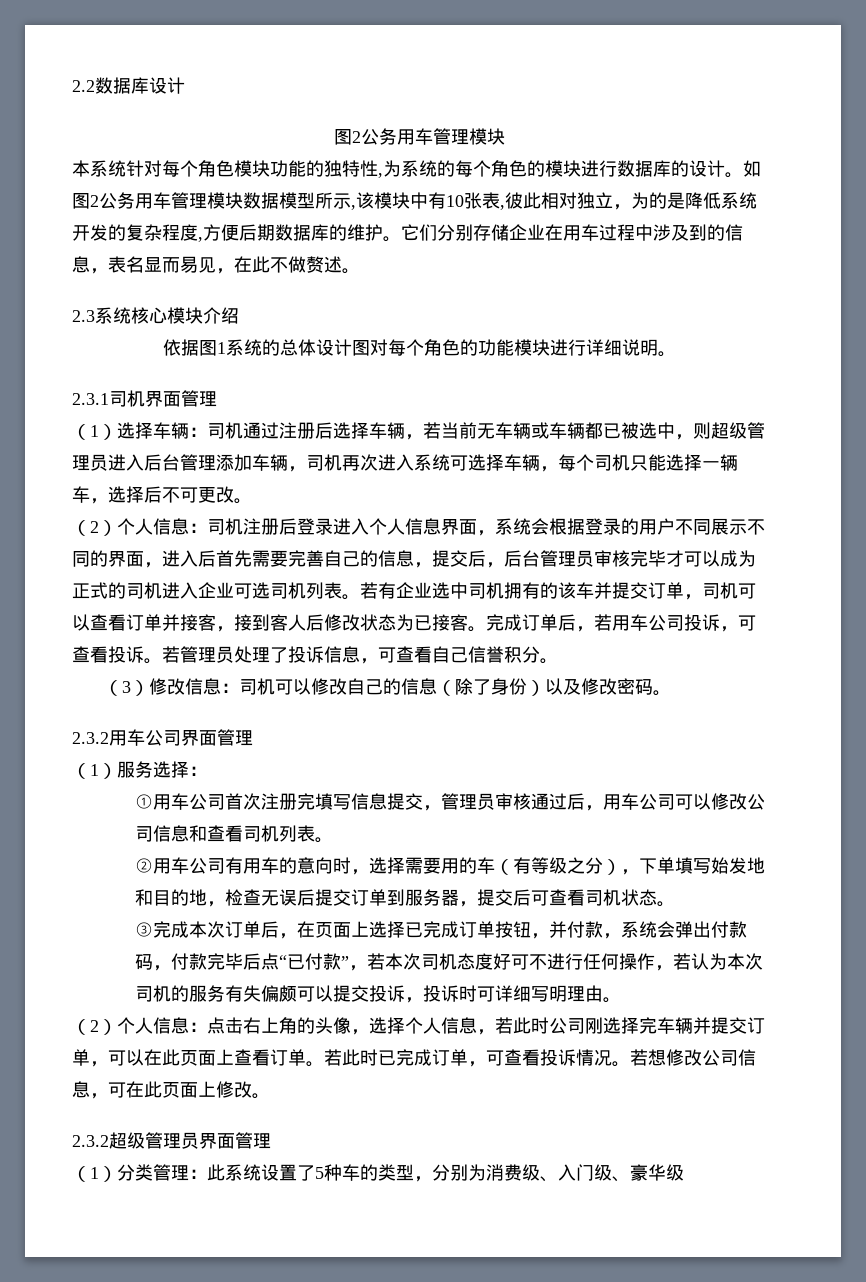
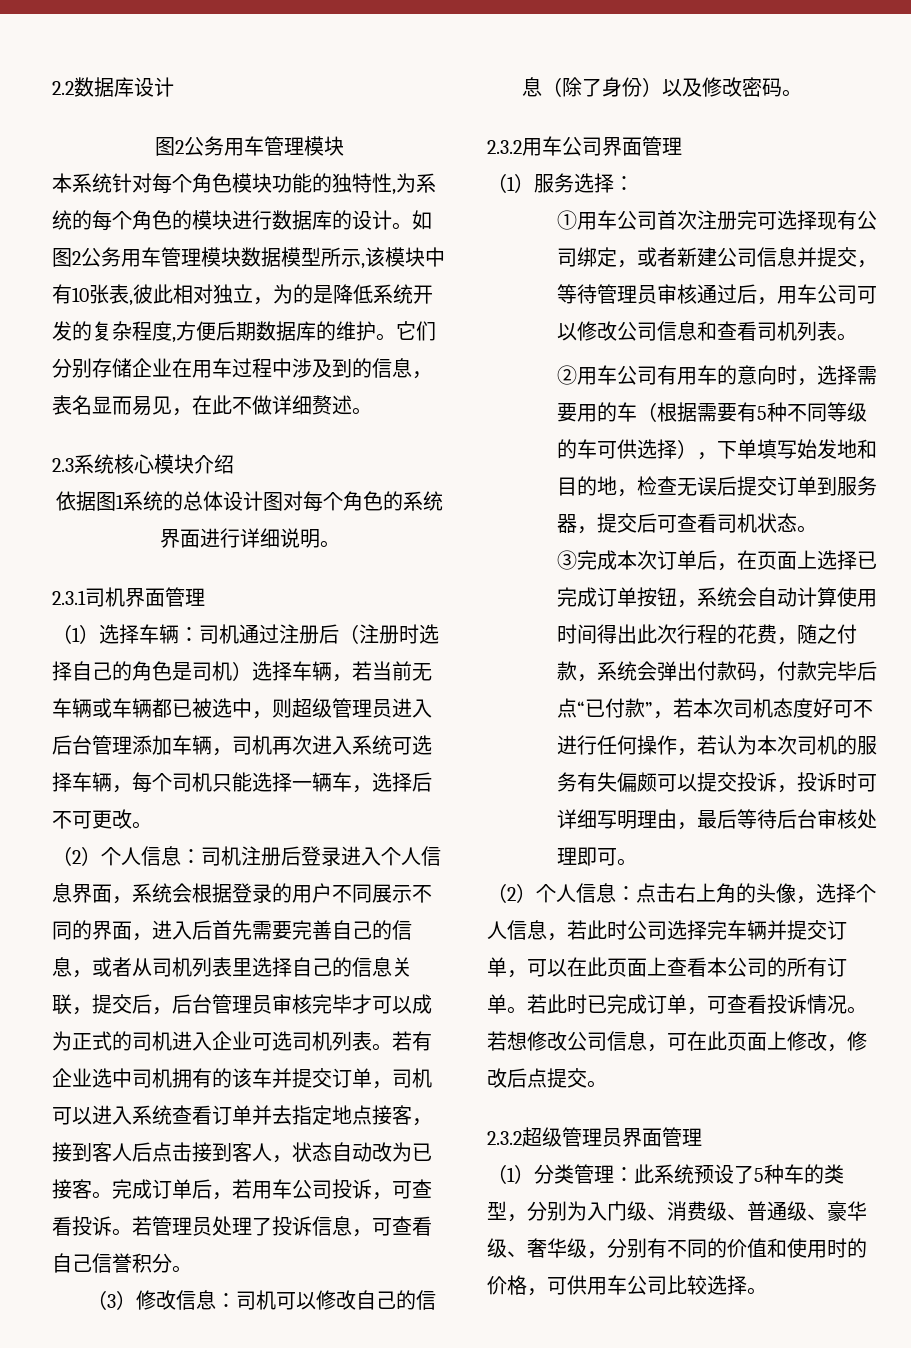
- 它们分别存储企业在用车过程中涉及到的信息，表名显而易见，在此不做赘述。
+ 它们分别存储企业在用车过程中涉及到的信息，表名显而易见，在此不做详细赘述。
- 依据图1系统的总体设计图对每个角色的功能模块进行详细说明。
+ 依据图1系统的总体设计图对每个角色的系统界面进行详细说明。
- （1）选择车辆：司机通过注册后选择车辆，若当前无车辆或车辆都已被选中，则超级管理员进入后台管理添加车辆，司机再次进入系统可选择车辆，每个司机只能选择一辆车，选择后不可更改。
+ （1）选择车辆：司机通过注册后（注册时选择自己的角色是司机）选择车辆，若当前无车辆或车辆都已被选中，则超级管理员进入后台管理添加车辆，司机再次进入系统可选择车辆，每个司机只能选择一辆车，选择后不可更改。
- （2）个人信息：司机注册后登录进入个人信息界面，系统会根据登录的用户不同展示不同的界面，进入后首先需要完善自己的信息，提交后，后台管理员审核完毕才可以成为正式的司机进入企业可选司机列表。
+ （2）个人信息：司机注册后登录进入个人信息界面，系统会根据登录的用户不同展示不同的界面，进入后首先需要完善自己的信息，或者从司机列表里选择自己的信息关联，提交后，后台管理员审核完毕才可以成为正式的司机进入企业可选司机列表。
- 若有企业选中司机拥有的该车并提交订单，司机可以查看订单并接客，接到客人后修改状态为已接客。
+ 若有企业选中司机拥有的该车并提交订单，司机可以进入系统查看订单并去指定地点接客，接到客人后点击接到客人，状态自动改为已接客。
- ①用车公司首次注册完填写信息提交，管理员审核通过后，用车公司可以修改公司信息和查看司机列表。
+ ①用车公司首次注册完可选择现有公司绑定，或者新建公司信息并提交，等待管理员审核通过后，用车公司可以修改公司信息和查看司机列表。
- ②用车公司有用车的意向时，选择需要用的车（有等级之分），下单填写始发地和目的地，检查无误后提交订单到服务器，提交后可查看司机状态。
+ ②用车公司有用车的意向时，选择需要用的车（根据需要有5种不同等级的车可供选择），下单填写始发地和目的地，检查无误后提交订单到服务器，提交后可查看司机状态。
- ③完成本次订单后，在页面上选择已完成订单按钮，并付款，系统会弹出付款码，付款完毕后点“已付款”，若本次司机态度好可不进行任何操作，若认为本次司机的服务有失偏颇可以提交投诉，投诉时可详细写明理由。
+ ③完成本次订单后，在页面上选择已完成订单按钮，系统会自动计算使用时间得出此次行程的花费，随之付款，系统会弹出付款码，付款完毕后点“已付款”，若本次司机态度好可不进行任何操作，若认为本次司机的服务有失偏颇可以提交投诉，投诉时可详细写明理由，最后等待后台审核处理即可。
- （2）个人信息：点击右上角的头像，选择个人信息，若此时公司刚选择完车辆并提交订单，可以在此页面上查看订单。
+ （2）个人信息：点击右上角的头像，选择个人信息，若此时公司选择完车辆并提交订单，可以在此页面上查看本公司的所有订单。
- 若想修改公司信息，可在此页面上修改。
+ 若想修改公司信息，可在此页面上修改，修改后点提交。
- （1）分类管理：此系统设置了5种车的类型，分别为消费级、入门级、豪华级
+ （1）分类管理：此系统预设了5种车的类型，分别为入门级、消费级、普通级、豪华级、奢华级，分别有不同的价值和使用时的价格，可供用车公司比较选择。

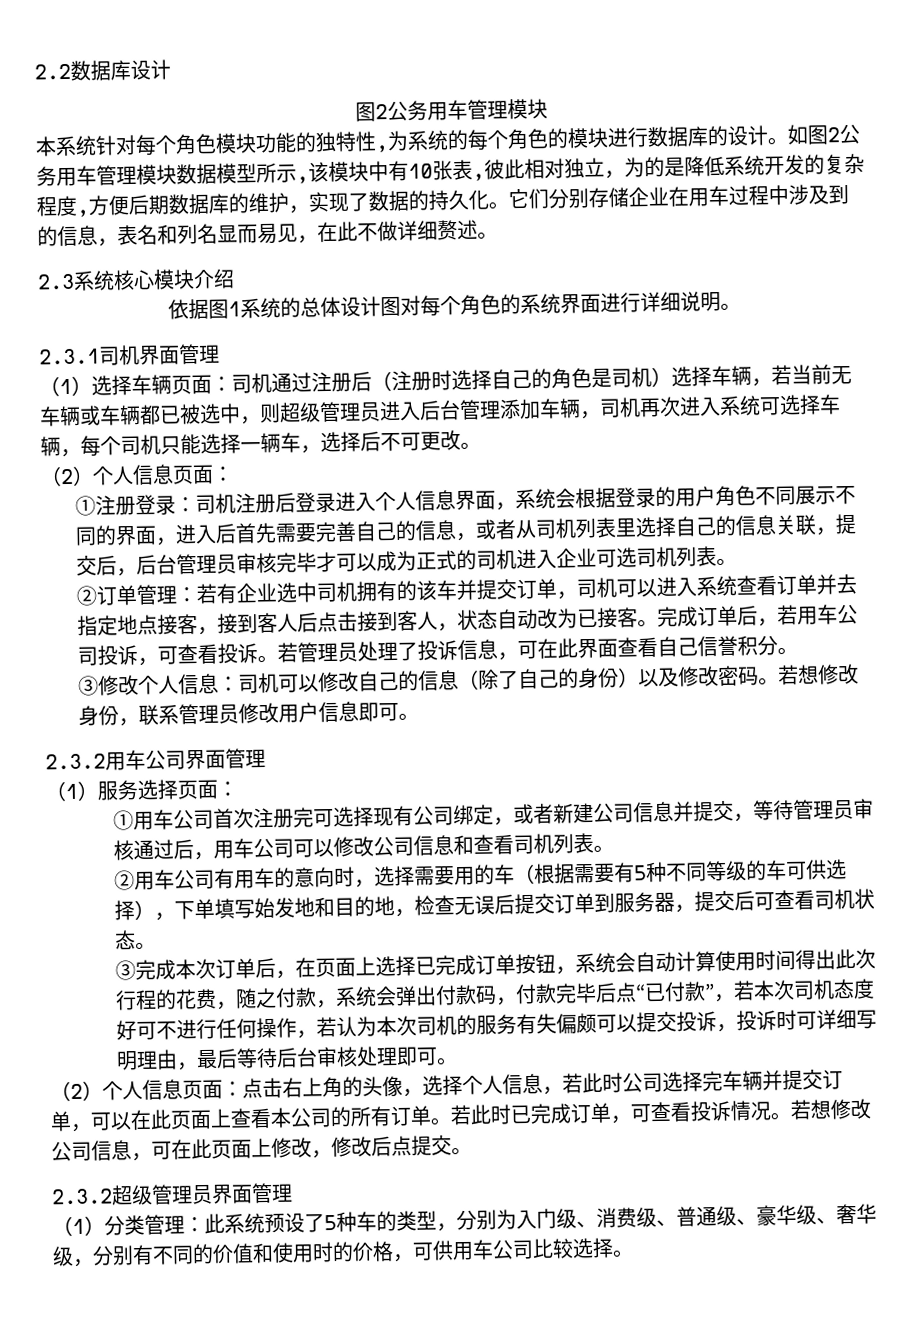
- 如图2公务用车管理模块数据模型所示,该模块中有10张表,彼此相对独立，为的是降低系统开发的复杂程度,方便后期数据库的维护。
+ 如图2公务用车管理模块数据模型所示,该模块中有10张表,彼此相对独立，为的是降低系统开发的复杂程度,方便后期数据库的维护，实现了数据的持久化。
- 它们分别存储企业在用车过程中涉及到的信息，表名显而易见，在此不做详细赘述。
+ 它们分别存储企业在用车过程中涉及到的信息，表名和列名显而易见，在此不做详细赘述。
- （1）选择车辆：司机通过注册后（注册时选择自己的角色是司机）选择车辆，若当前无车辆或车辆都已被选中，则超级管理员进入后台管理添加车辆，司机再次进入系统可选择车辆，每个司机只能选择一辆车，选择后不可更改。
- （2）个人信息：
+ （1）选择车辆页面：司机通过注册后（注册时选择自己的角色是司机）选择车辆，若当前无车辆或车辆都已被选中，则超级管理员进入后台管理添加车辆，司机再次进入系统可选择车辆，每个司机只能选择一辆车，选择后不可更改。
+ （2）个人信息页面：
+ ①注册登录：
- 司机注册后登录进入个人信息界面，系统会根据登录的用户不同展示不同的界面，进入后首先需要完善自己的信息，或者从司机列表里选择自己的信息关联，提交后，后台管理员审核完毕才可以成为正式的司机进入企业可选司机列表。
+ 司机注册后登录进入个人信息界面，系统会根据登录的用户角色不同展示不同的界面，进入后首先需要完善自己的信息，或者从司机列表里选择自己的信息关联，提交后，后台管理员审核完毕才可以成为正式的司机进入企业可选司机列表。
+ ②订单管理：
- 若管理员处理了投诉信息，可查看自己信誉积分。
+ 若管理员处理了投诉信息，可在此界面查看自己信誉积分。
- （3）修改信息：司机可以修改自己的信息（除了身份）以及修改密码。
+ ③修改个人信息：司机可以修改自己的信息（除了自己的身份）以及修改密码。若想修改身份，联系管理员修改用户信息即可。
- （1）服务选择：
+ （1）服务选择页面：
- （2）个人信息：点击右上角的头像，选择个人信息，若此时公司选择完车辆并提交订单，可以在此页面上查看本公司的所有订单。
+ （2）个人信息页面：点击右上角的头像，选择个人信息，若此时公司选择完车辆并提交订单，可以在此页面上查看本公司的所有订单。

